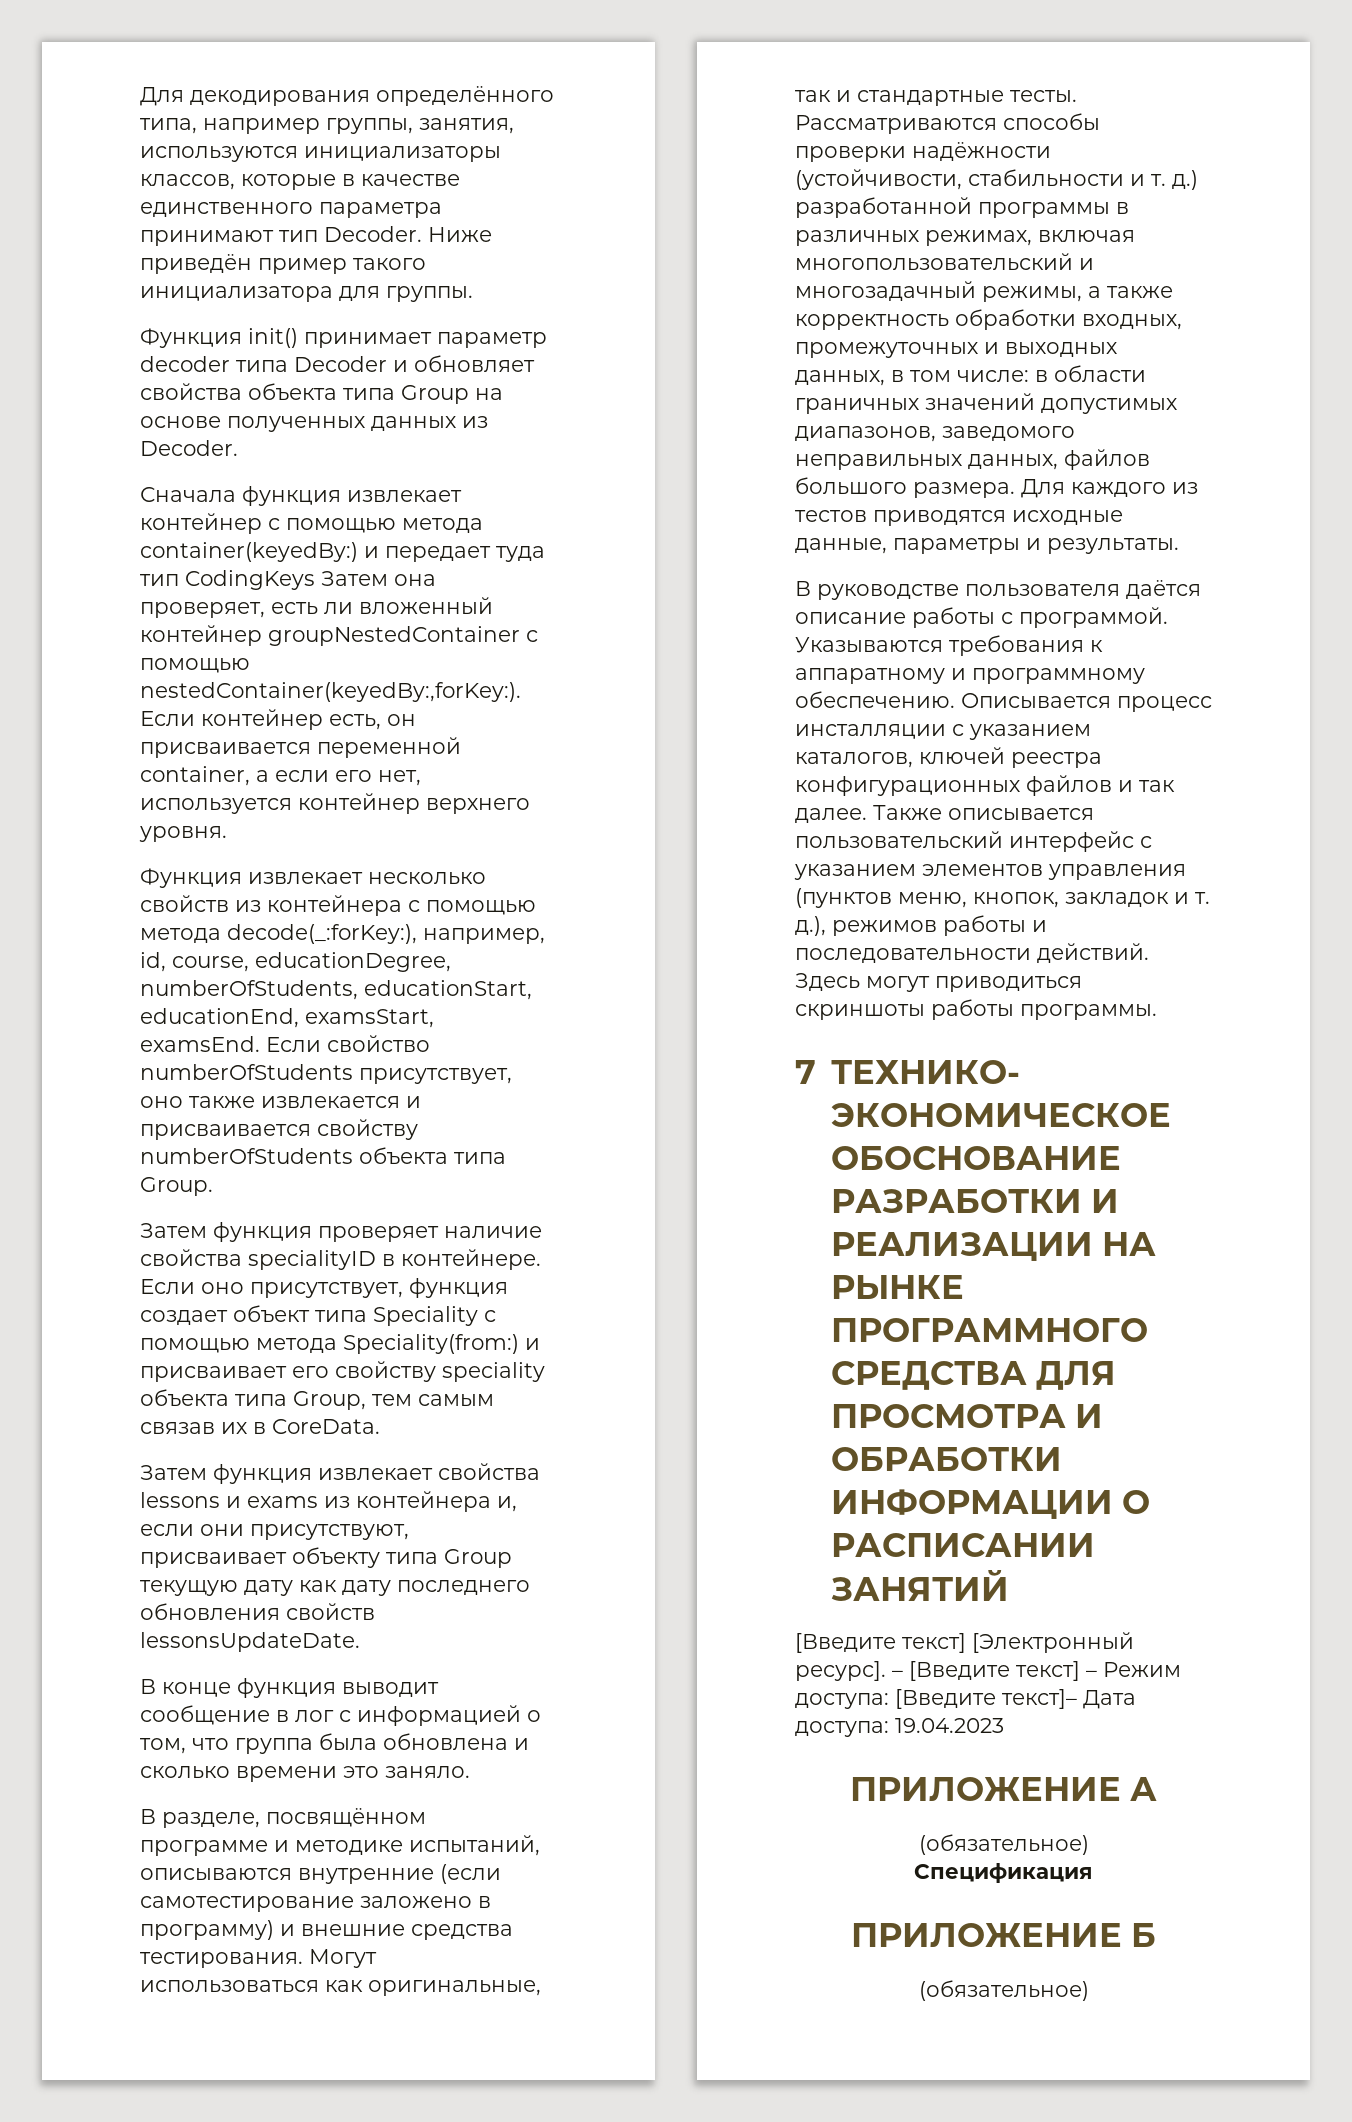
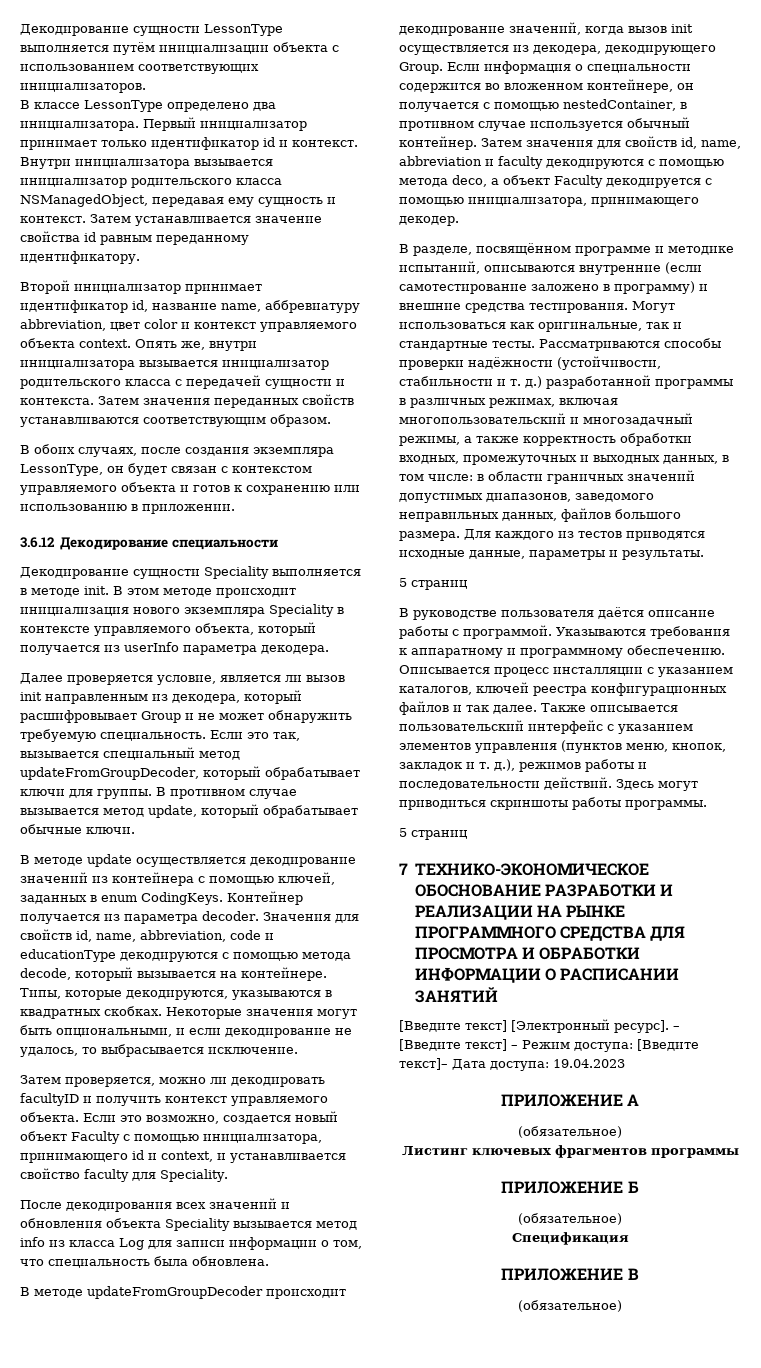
- Для декодирования определённого типа, например группы, занятия, используются инициализаторы классов, которые в качестве единственного параметра принимают тип Decoder. Ниже приведён пример такого инициализатора для группы.
- Функция init() принимает параметр decoder типа Decoder и обновляет свойства объекта типа Group на основе полученных данных из Decoder.
- Сначала функция извлекает контейнер с помощью метода container(keyedBy:) и передает туда тип CodingKeys Затем она проверяет, есть ли вложенный контейнер groupNestedContainer с помощью nestedContainer(keyedBy:,forKey:). Если контейнер есть, он присваивается переменной container, а если его нет, используется контейнер верхнего уровня.
- Функция извлекает несколько свойств из контейнера с помощью метода decode(_:forKey:), например, id, course, educationDegree, numberOfStudents, educationStart, educationEnd, examsStart, examsEnd. Если свойство numberOfStudents присутствует, оно также извлекается и присваивается свойству numberOfStudents объекта типа Group.
- Затем функция проверяет наличие свойства specialityID в контейнере. Если оно присутствует, функция создает объект типа Speciality с помощью метода Speciality(from:) и присваивает его свойству speciality объекта типа Group, тем самым связав их в CoreData.
- Затем функция извлекает свойства lessons и exams из контейнера и, если они присутствуют, присваивает объекту типа Group текущую дату как дату последнего обновления свойств lessonsUpdateDate.
- В конце функция выводит сообщение в лог с информацией о том, что группа была обновлена и сколько времени это заняло.
+ Декодирование сущности LessonType выполняется путём инициализации объекта с использованием соответствующих инициализаторов.
+ В классе LessonType определено два инициализатора. Первый инициализатор принимает только идентификатор id и контекст. Внутри инициализатора вызывается инициализатор родительского класса NSManagedObject, передавая ему сущность и контекст. Затем устанавливается значение свойства id равным переданному идентификатору.
+ Второй инициализатор принимает идентификатор id, название name, аббревиатуру abbreviation, цвет color и контекст управляемого объекта context. Опять же, внутри инициализатора вызывается инициализатор родительского класса с передачей сущности и контекста. Затем значения переданных свойств устанавливаются соответствующим образом.
+ В обоих случаях, после создания экземпляра LessonType, он будет связан с контекстом управляемого объекта и готов к сохранению или использованию в приложении.
+ 3.6.12 Декодирование специальности
+ Декодирование сущности Speciality выполняется в методе init. В этом методе происходит инициализация нового экземпляра Speciality в контексте управляемого объекта, который получается из userInfo параметра декодера.
+ Далее проверяется условие, является ли вызов init направленным из декодера, который расшифровывает Group и не может обнаружить требуемую специальность. Если это так, вызывается специальный метод updateFromGroupDecoder, который обрабатывает ключи для группы. В противном случае вызывается метод update, который обрабатывает обычные ключи.
+ В методе update осуществляется декодирование значений из контейнера с помощью ключей, заданных в enum CodingKeys. Контейнер получается из параметра decoder. Значения для свойств id, name, abbreviation, code и educationType декодируются с помощью метода decode, который вызывается на контейнере. Типы, которые декодируются, указываются в квадратных скобках. Некоторые значения могут быть опциональными, и если декодирование не удалось, то выбрасывается исключение.
+ Затем проверяется, можно ли декодировать facultyID и получить контекст управляемого объекта. Если это возможно, создается новый объект Faculty с помощью инициализатора, принимающего id и context, и устанавливается свойство faculty для Speciality.
+ После декодирования всех значений и обновления объекта Speciality вызывается метод info из класса Log для записи информации о том, что специальность была обновлена.
+ В методе updateFromGroupDecoder происходит декодирование значений, когда вызов init осуществляется из декодера, декодирующего Group. Если информация о специальности содержится во вложенном контейнере, он получается с помощью nestedContainer, в противном случае используется обычный контейнер. Затем значения для свойств id, name, abbreviation и faculty декодируются с помощью метода deco, а объект Faculty декодируется с помощью инициализатора, принимающего декодер.
  Для каждого из тестов приводятся исходные данные, параметры и результаты.
+ 5 страниц
  Здесь могут приводиться скриншоты работы программы.
+ 5 страниц
- Спецификация
+ Листинг ключевых фрагментов программы
+ Спецификация
+ ПРИЛОЖЕНИЕ В
+ (обязательное)

